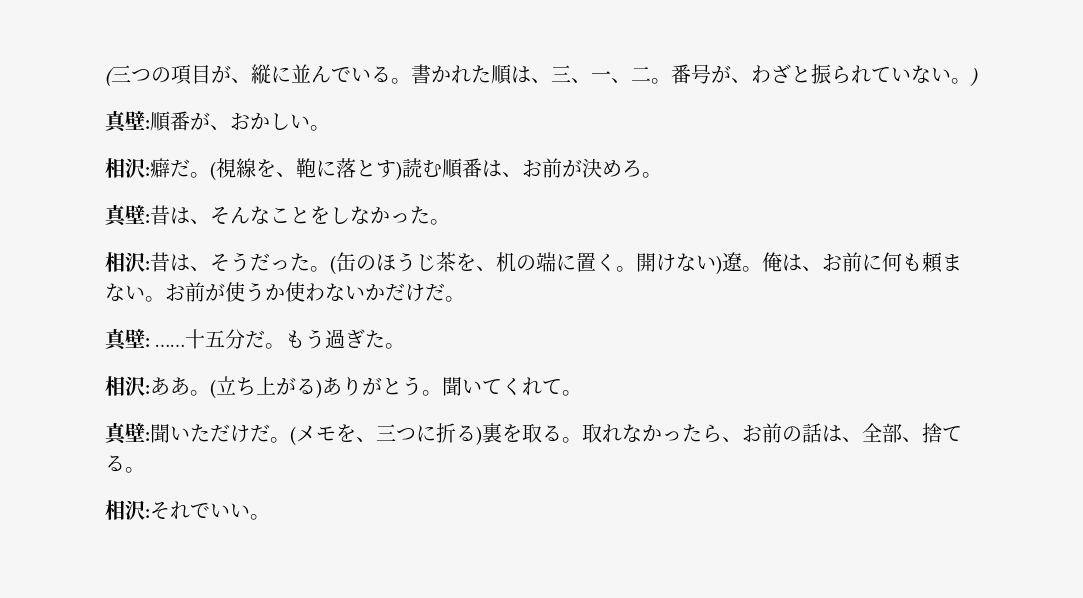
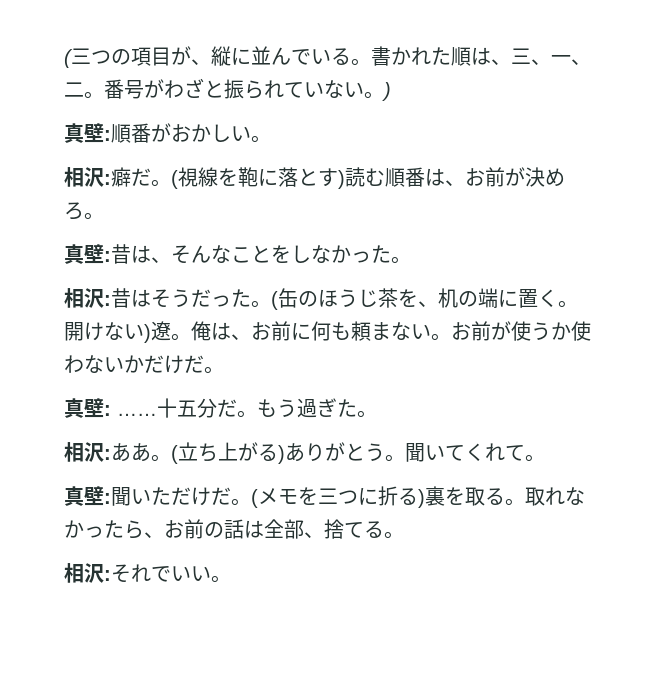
- 番号が、わざと振られていない。)
+ 番号がわざと振られていない。)
- 真壁:順番が、おかしい。
+ 真壁:順番がおかしい。
- (視線を、鞄に落とす)読む順番は、お前が決めろ。
+ (視線を鞄に落とす)読む順番は、お前が決めろ。
- 相沢:昔は、そうだった。
+ 相沢:昔はそうだった。
- (メモを、三つに折る)裏を取る。
+ (メモを三つに折る)裏を取る。
- 取れなかったら、お前の話は、全部、捨てる。
+ 取れなかったら、お前の話は全部、捨てる。

